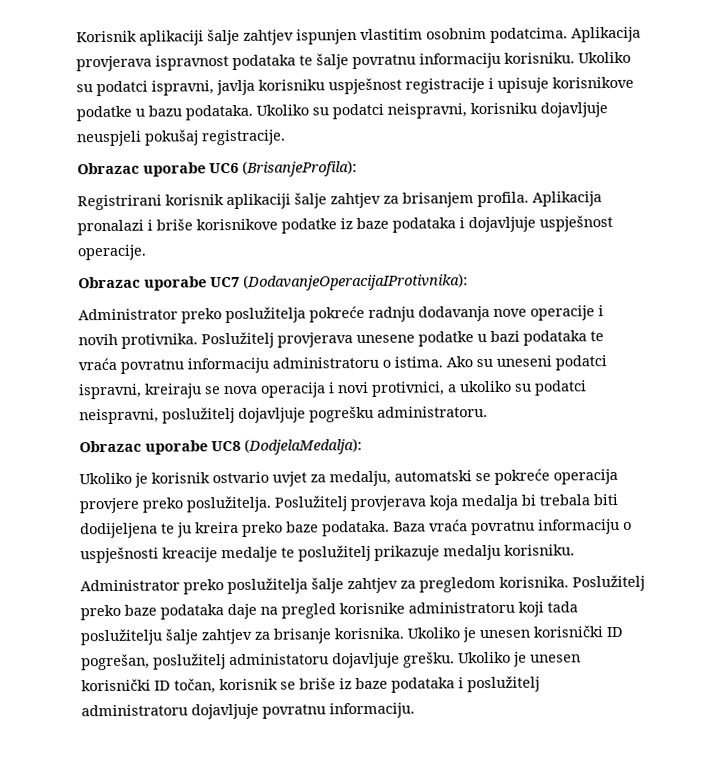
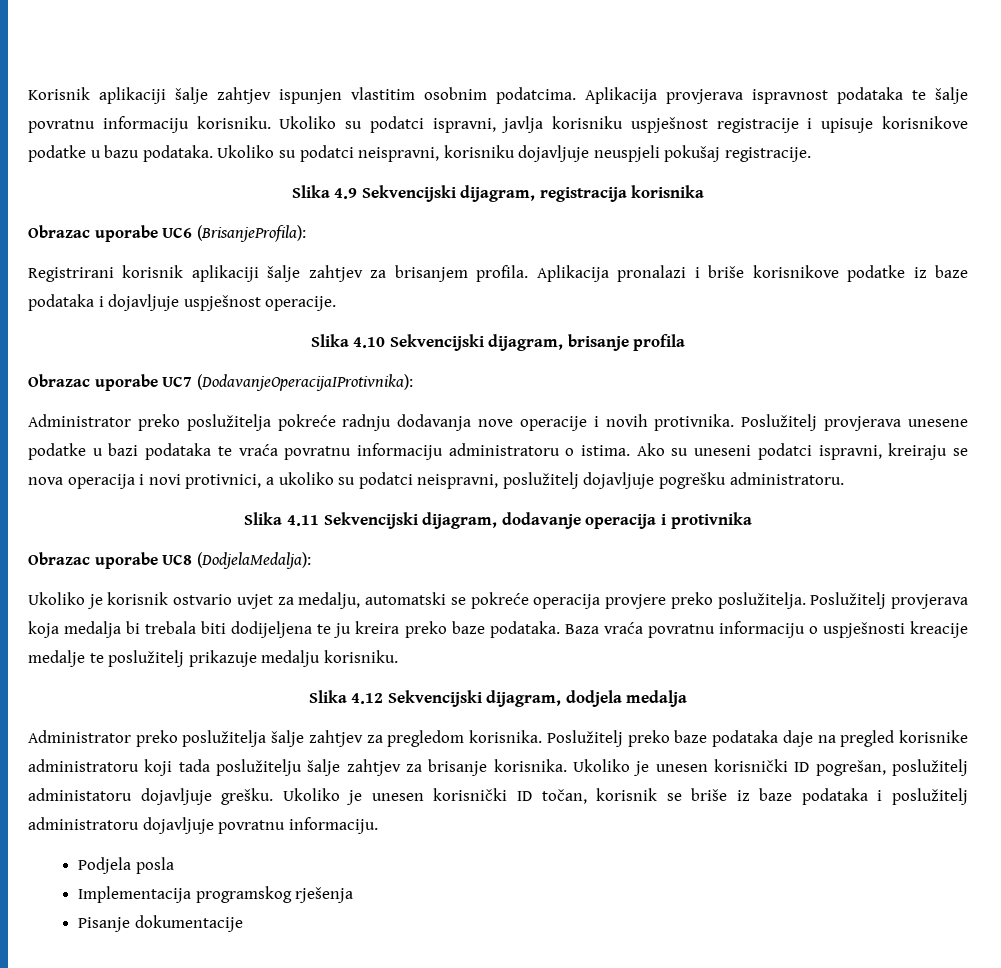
+ Slika 4.9 Sekvencijski dijagram, registracija korisnika
+ Slika 4.10 Sekvencijski dijagram, brisanje profila
+ Slika 4.11 Sekvencijski dijagram, dodavanje operacija i protivnika
+ Slika 4.12 Sekvencijski dijagram, dodjela medalja
+ Podjela posla
+ Implementacija programskog rješenja
+ Pisanje dokumentacije

